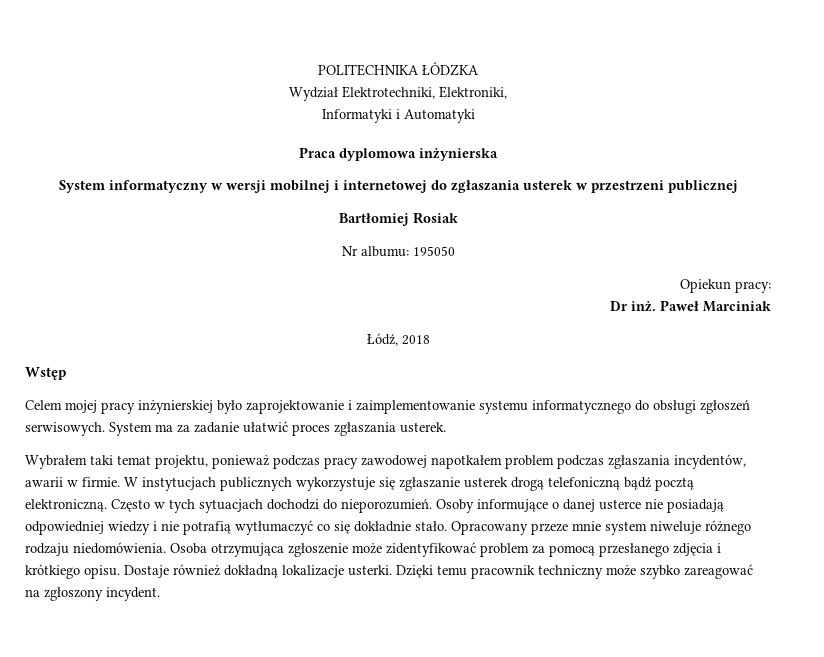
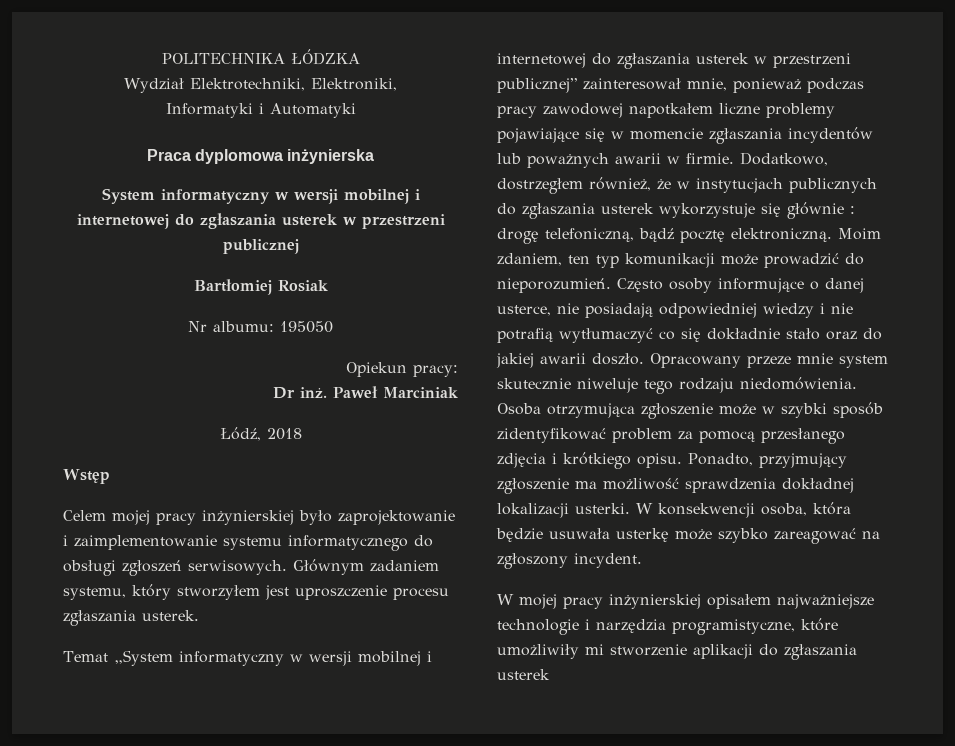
- System ma za zadanie ułatwić proces zgłaszania usterek.
- Wybrałem taki temat projektu, ponieważ podczas pracy zawodowej napotkałem problem podczas zgłaszania incydentów, awarii w firmie. W instytucjach publicznych wykorzystuje się zgłaszanie usterek drogą telefoniczną bądź pocztą elektroniczną. Często w tych sytuacjach dochodzi do nieporozumień. Osoby informujące o danej usterce nie posiadają odpowiedniej wiedzy i nie potrafią wytłumaczyć co się dokładnie stało.
+ Głównym zadaniem systemu, który stworzyłem jest uproszczenie procesu zgłaszania usterek.
+ Temat „System informatyczny w wersji mobilnej i internetowej do zgłaszania usterek w przestrzeni publicznej” zainteresował mnie, ponieważ podczas pracy zawodowej napotkałem liczne problemy pojawiające się w momencie zgłaszania incydentów lub poważnych awarii w firmie. Dodatkowo, dostrzegłem również, że w instytucjach publicznych do zgłaszania usterek wykorzystuje się głównie : drogę telefoniczną, bądź pocztę elektroniczną. Moim zdaniem, ten typ komunikacji może prowadzić do nieporozumień. Często osoby informujące o danej usterce, nie posiadają odpowiedniej wiedzy i nie potrafią wytłumaczyć co się dokładnie stało oraz do jakiej awarii doszło.
- Opracowany przeze mnie system niweluje różnego rodzaju niedomówienia.
+ Opracowany przeze mnie system skutecznie niweluje tego rodzaju niedomówienia.
- Osoba otrzymująca zgłoszenie może zidentyfikować problem za pomocą przesłanego zdjęcia i krótkiego opisu.
+ Osoba otrzymująca zgłoszenie może w szybki sposób zidentyfikować problem za pomocą przesłanego zdjęcia i krótkiego opisu.
- Dostaje również dokładną lokalizacje usterki. Dzięki temu pracownik techniczny może szybko zareagować na zgłoszony incydent.
+ Ponadto, przyjmujący zgłoszenie ma możliwość sprawdzenia dokładnej lokalizacji usterki. W konsekwencji osoba, która będzie usuwała usterkę może szybko zareagować na zgłoszony incydent.
+ W mojej pracy inżynierskiej opisałem najważniejsze technologie i narzędzia programistyczne, które umożliwiły mi stworzenie aplikacji do zgłaszania usterek

